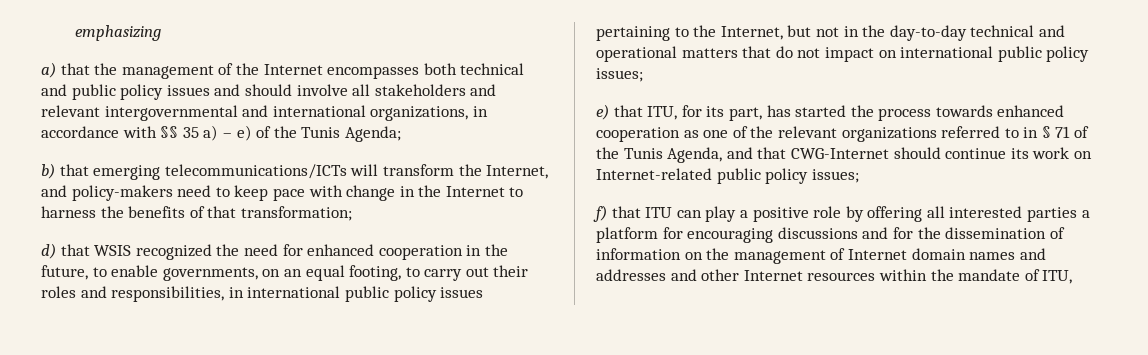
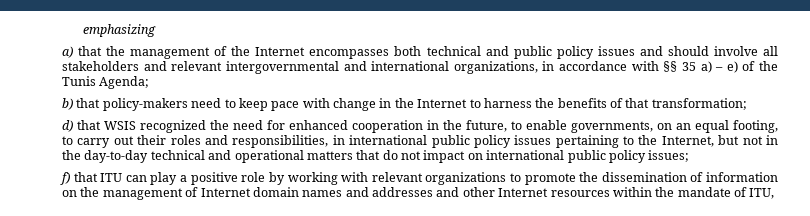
- b) that emerging telecommunications/ICTs will transform the Internet, and policy-makers need to keep pace with change in the Internet to harness the benefits of that transformation;
+ b) that policy-makers need to keep pace with change in the Internet to harness the benefits of that transformation;
- e) that ITU, for its part, has started the process towards enhanced cooperation as one of the relevant organizations referred to in § 71 of the Tunis Agenda, and that CWG-Internet should continue its work on Internet-related public policy issues;
- f) that ITU can play a positive role by offering all interested parties a platform for encouraging discussions and for the dissemination of information on the management of Internet domain names and addresses and other Internet resources within the mandate of ITU,
+ f) that ITU can play a positive role by working with relevant organizations to promote the dissemination of information on the management of Internet domain names and addresses and other Internet resources within the mandate of ITU,

